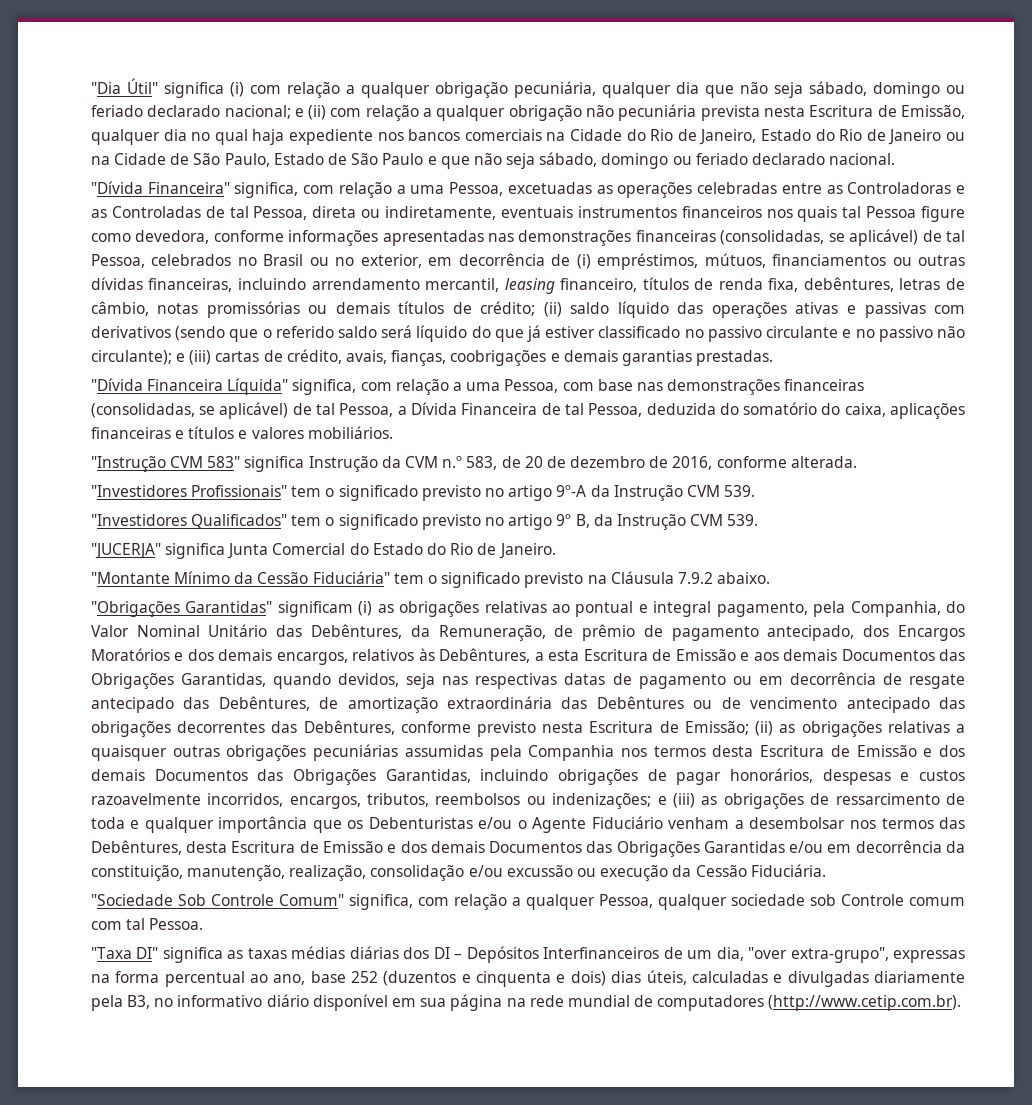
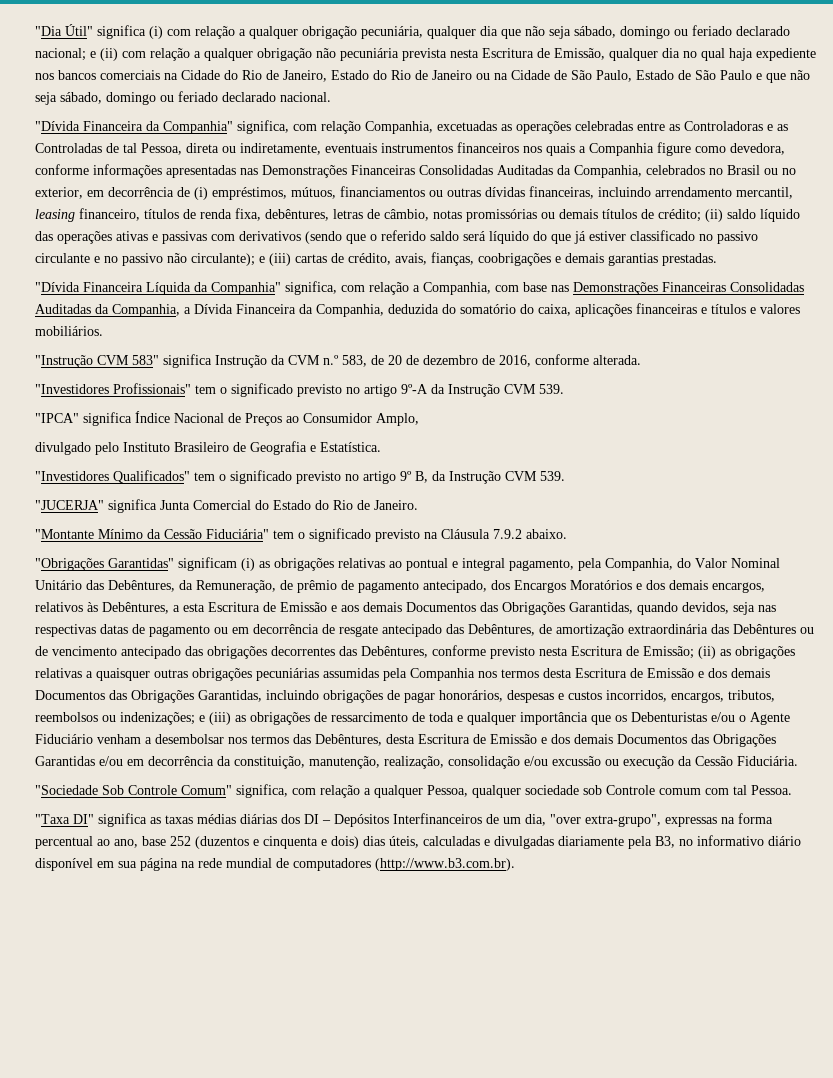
- "Dívida Financeira" significa, com relação a uma Pessoa, excetuadas as operações celebradas entre as Controladoras e as Controladas de tal Pessoa, direta ou indiretamente, eventuais instrumentos financeiros nos quais tal Pessoa figure como devedora, conforme informações apresentadas nas demonstrações financeiras (consolidadas, se aplicável) de tal Pessoa, celebrados no Brasil ou no exterior, em decorrência de (i) empréstimos, mútuos, financiamentos ou outras dívidas financeiras, incluindo arrendamento mercantil, leasing financeiro, títulos de renda fixa, debêntures, letras de câmbio, notas promissórias ou demais títulos de crédito;
+ "Dívida Financeira da Companhia" significa, com relação Companhia, excetuadas as operações celebradas entre as Controladoras e as Controladas de tal Pessoa, direta ou indiretamente, eventuais instrumentos financeiros nos quais a Companhia figure como devedora, conforme informações apresentadas nas Demonstrações Financeiras Consolidadas Auditadas da Companhia, celebrados no Brasil ou no exterior, em decorrência de (i) empréstimos, mútuos, financiamentos ou outras dívidas financeiras, incluindo arrendamento mercantil, leasing financeiro, títulos de renda fixa, debêntures, letras de câmbio, notas promissórias ou demais títulos de crédito;
- "Dívida Financeira Líquida" significa, com relação a uma Pessoa, com base nas demonstrações financeiras (consolidadas, se aplicável) de tal Pessoa, a Dívida Financeira de tal Pessoa, deduzida do somatório do caixa, aplicações financeiras e títulos e valores mobiliários.
+ "Dívida Financeira Líquida da Companhia" significa, com relação a Companhia, com base nas Demonstrações Financeiras Consolidadas Auditadas da Companhia, a Dívida Financeira da Companhia, deduzida do somatório do caixa, aplicações financeiras e títulos e valores mobiliários.
+ "IPCA" significa Índice Nacional de Preços ao Consumidor Amplo,
+ divulgado pelo Instituto Brasileiro de Geografia e Estatística.
- (ii) as obrigações relativas a quaisquer outras obrigações pecuniárias assumidas pela Companhia nos termos desta Escritura de Emissão e dos demais Documentos das Obrigações Garantidas, incluindo obrigações de pagar honorários, despesas e custos razoavelmente incorridos, encargos, tributos, reembolsos ou indenizações;
+ (ii) as obrigações relativas a quaisquer outras obrigações pecuniárias assumidas pela Companhia nos termos desta Escritura de Emissão e dos demais Documentos das Obrigações Garantidas, incluindo obrigações de pagar honorários, despesas e custos incorridos, encargos, tributos, reembolsos ou indenizações;
- "Taxa DI" significa as taxas médias diárias dos DI – Depósitos Interfinanceiros de um dia, "over extra-grupo", expressas na forma percentual ao ano, base 252 (duzentos e cinquenta e dois) dias úteis, calculadas e divulgadas diariamente pela B3, no informativo diário disponível em sua página na rede mundial de computadores (http://www.cetip.com.br).
+ "Taxa DI" significa as taxas médias diárias dos DI – Depósitos Interfinanceiros de um dia, "over extra-grupo", expressas na forma percentual ao ano, base 252 (duzentos e cinquenta e dois) dias úteis, calculadas e divulgadas diariamente pela B3, no informativo diário disponível em sua página na rede mundial de computadores (http://www.b3.com.br).

